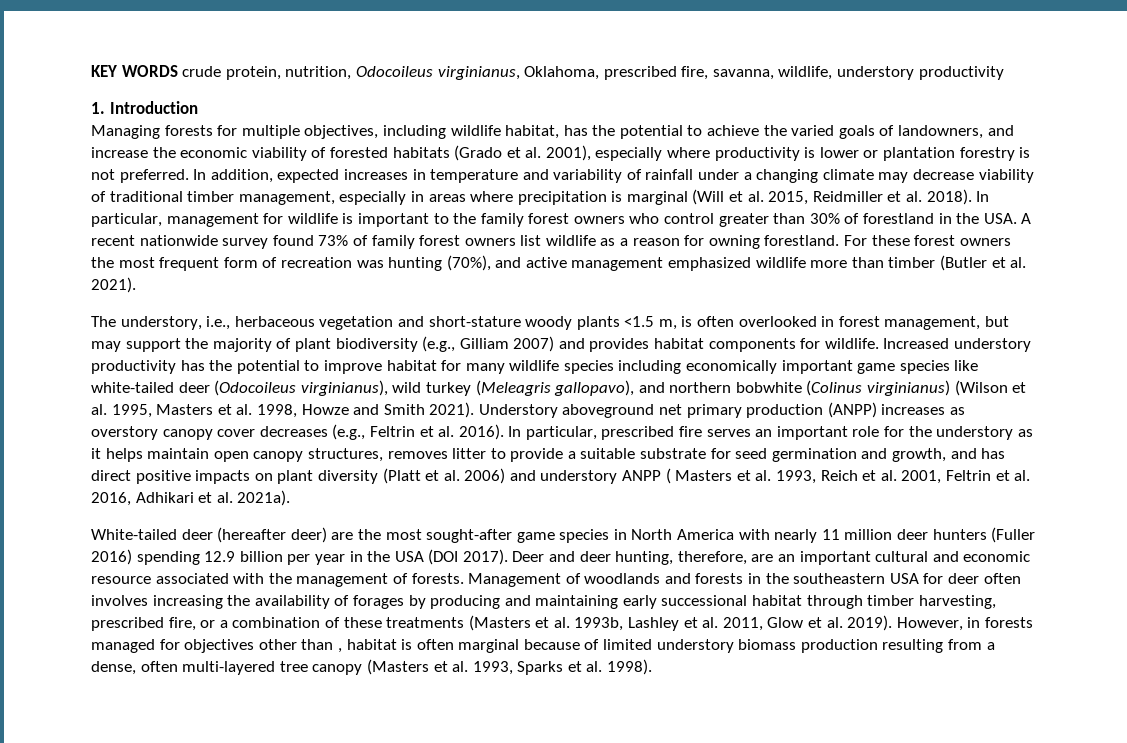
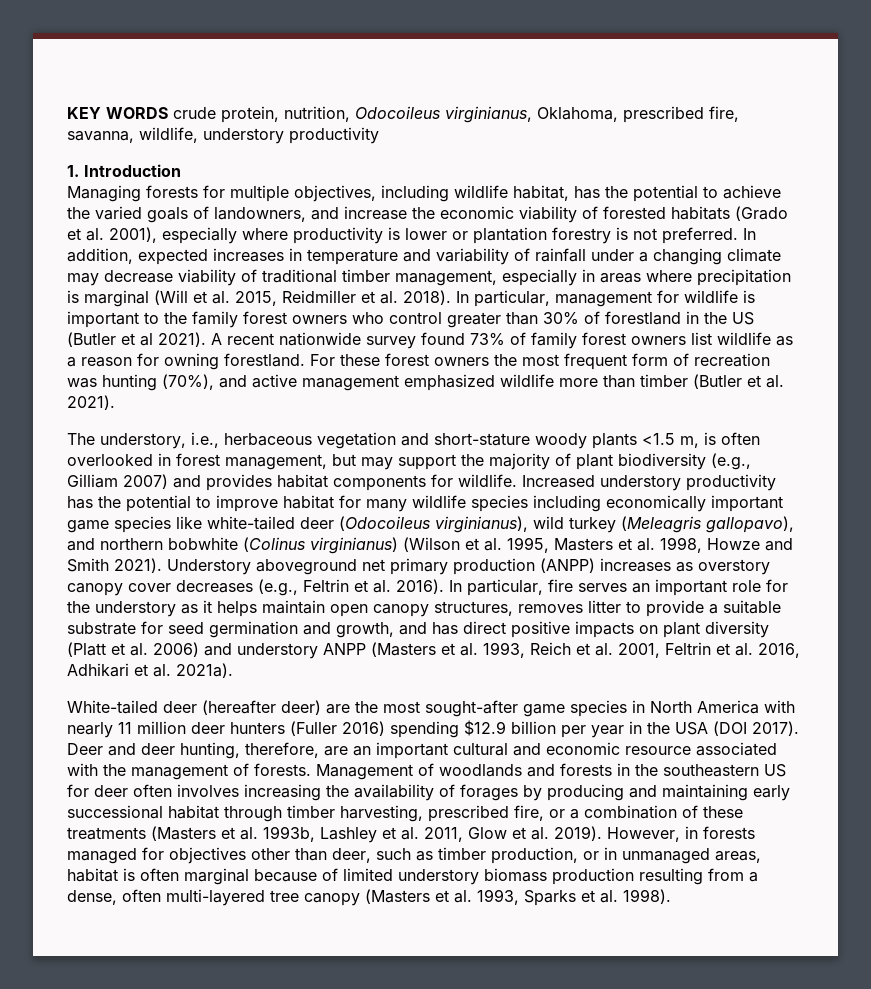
- In particular, management for wildlife is important to the family forest owners who control greater than 30% of forestland in the USA. A recent nationwide survey found 73% of family forest owners list wildlife as a reason for owning forestland.
+ In particular, management for wildlife is important to the family forest owners who control greater than 30% of forestland in the US (Butler et al 2021). A recent nationwide survey found 73% of family forest owners list wildlife as a reason for owning forestland.
- In particular, prescribed fire serves an important role for the understory as it helps maintain open canopy structures, removes litter to provide a suitable substrate for seed germination and growth, and has direct positive impacts on plant diversity (Platt et al. 2006) and understory ANPP ( Masters et al. 1993, Reich et al. 2001, Feltrin et al. 2016, Adhikari et al. 2021a).
+ In particular, fire serves an important role for the understory as it helps maintain open canopy structures, removes litter to provide a suitable substrate for seed germination and growth, and has direct positive impacts on plant diversity (Platt et al. 2006) and understory ANPP (Masters et al. 1993, Reich et al. 2001, Feltrin et al. 2016, Adhikari et al. 2021a).
- White-tailed deer (hereafter deer) are the most sought-after game species in North America with nearly 11 million deer hunters (Fuller 2016) spending 12.9 billion per year in the USA (DOI 2017).
+ White-tailed deer (hereafter deer) are the most sought-after game species in North America with nearly 11 million deer hunters (Fuller 2016) spending $12.9 billion per year in the USA (DOI 2017).
- Management of woodlands and forests in the southeastern USA for deer often involves increasing the availability of forages by producing and maintaining early successional habitat through timber harvesting, prescribed fire, or a combination of these treatments (Masters et al. 1993b, Lashley et al. 2011, Glow et al. 2019).
+ Management of woodlands and forests in the southeastern US for deer often involves increasing the availability of forages by producing and maintaining early successional habitat through timber harvesting, prescribed fire, or a combination of these treatments (Masters et al. 1993b, Lashley et al. 2011, Glow et al. 2019).
- However, in forests managed for objectives other than , habitat is often marginal because of limited understory biomass production resulting from a dense, often multi-layered tree canopy (Masters et al. 1993, Sparks et al. 1998).
+ However, in forests managed for objectives other than deer, such as timber production, or in unmanaged areas, habitat is often marginal because of limited understory biomass production resulting from a dense, often multi-layered tree canopy (Masters et al. 1993, Sparks et al. 1998).

